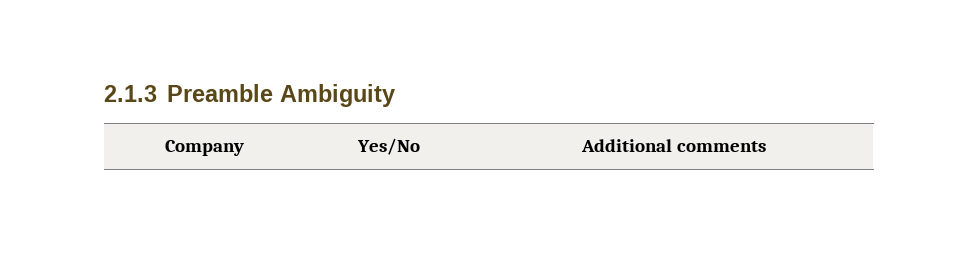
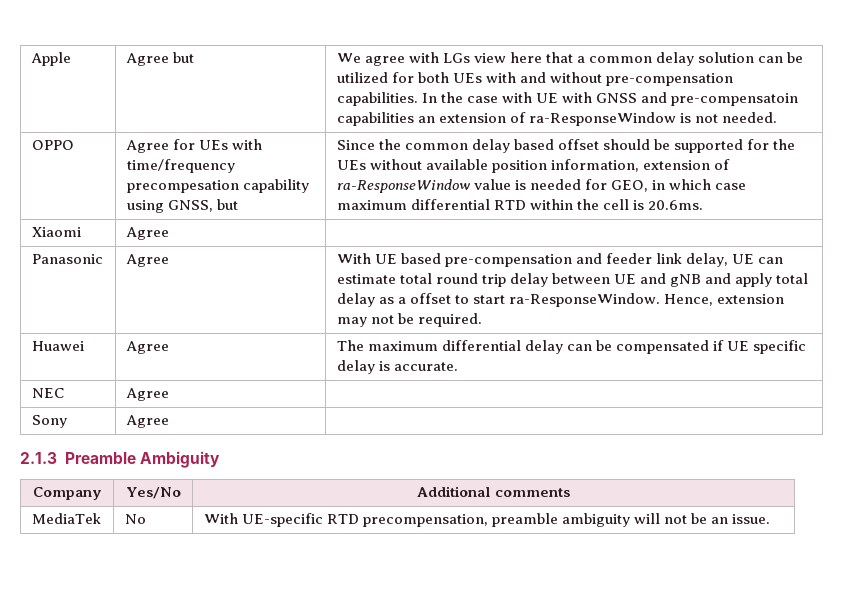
+ Apple | Agree but | We agree with LGs view here that a common delay solution can be utilized for both UEs with and without pre-compensation capabilities. In the case with UE with GNSS and pre-compensatoin capabilities an extension of ra-ResponseWindow is not needed.
+ OPPO | Agree for UEs with time/frequency precompesation capability using GNSS, but | Since the common delay based offset should be supported for the UEs without available position information, extension of ra-ResponseWindow value is needed for GEO, in which case maximum differential RTD within the cell is 20.6ms.
+ Xiaomi | Agree |
+ Panasonic | Agree | With UE based pre-compensation and feeder link delay, UE can estimate total round trip delay between UE and gNB and apply total delay as a offset to start ra-ResponseWindow. Hence, extension may not be required.
+ Huawei | Agree | The maximum differential delay can be compensated if UE specific delay is accurate.
+ NEC | Agree |
+ Sony | Agree |
+ MediaTek | No | With UE-specific RTD precompensation, preamble ambiguity will not be an issue.

